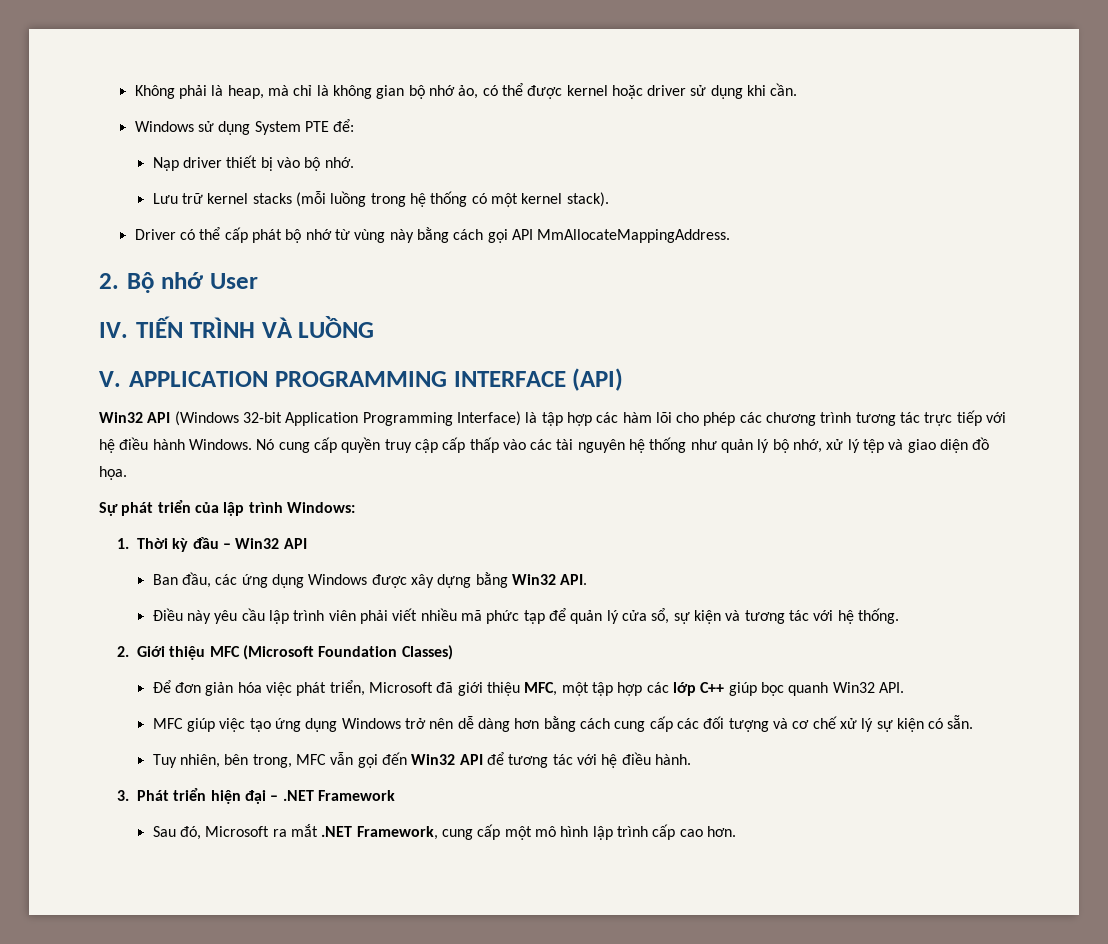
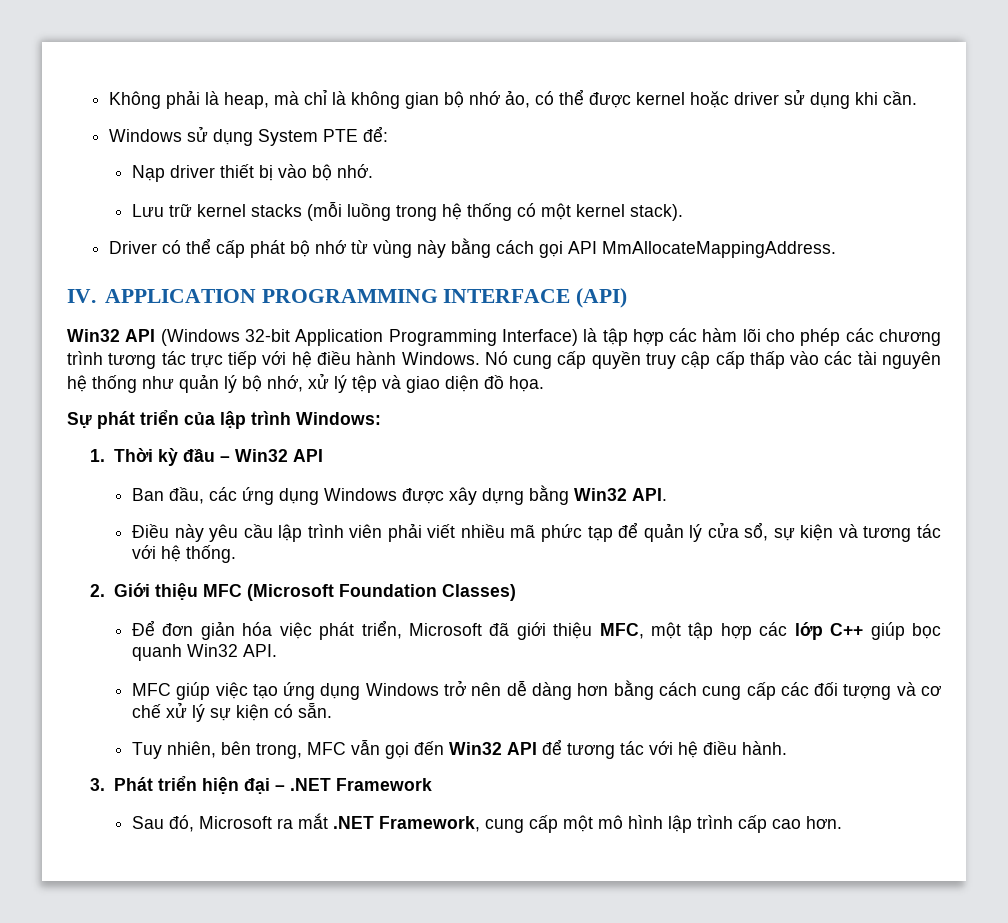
- 2. Bộ nhớ User
- IV. TIẾN TRÌNH VÀ LUỒNG
- V. APPLICATION PROGRAMMING INTERFACE (API)
+ IV. APPLICATION PROGRAMMING INTERFACE (API)

